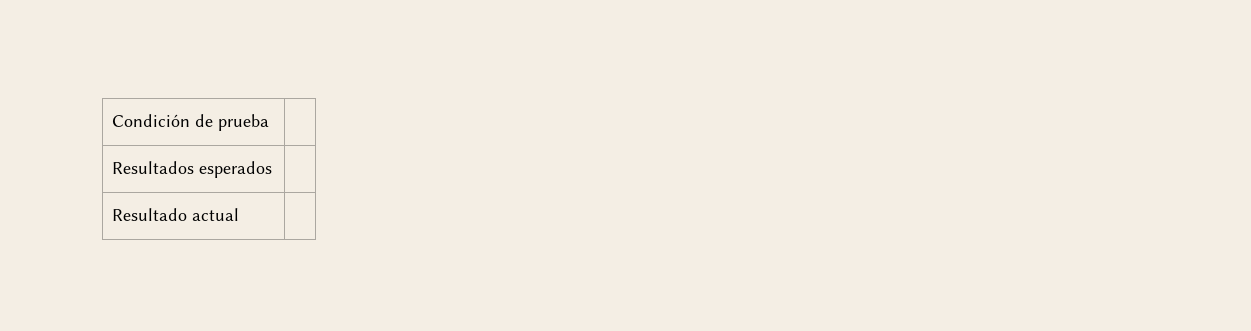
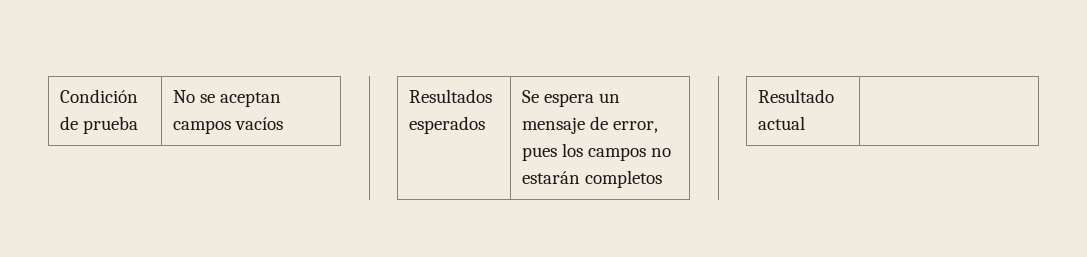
- Condición de prueba |
- Resultados esperados |
+ Condición de prueba | No se aceptan campos vacíos
+ Resultados esperados | Se espera un mensaje de error, pues los campos no estarán completos

